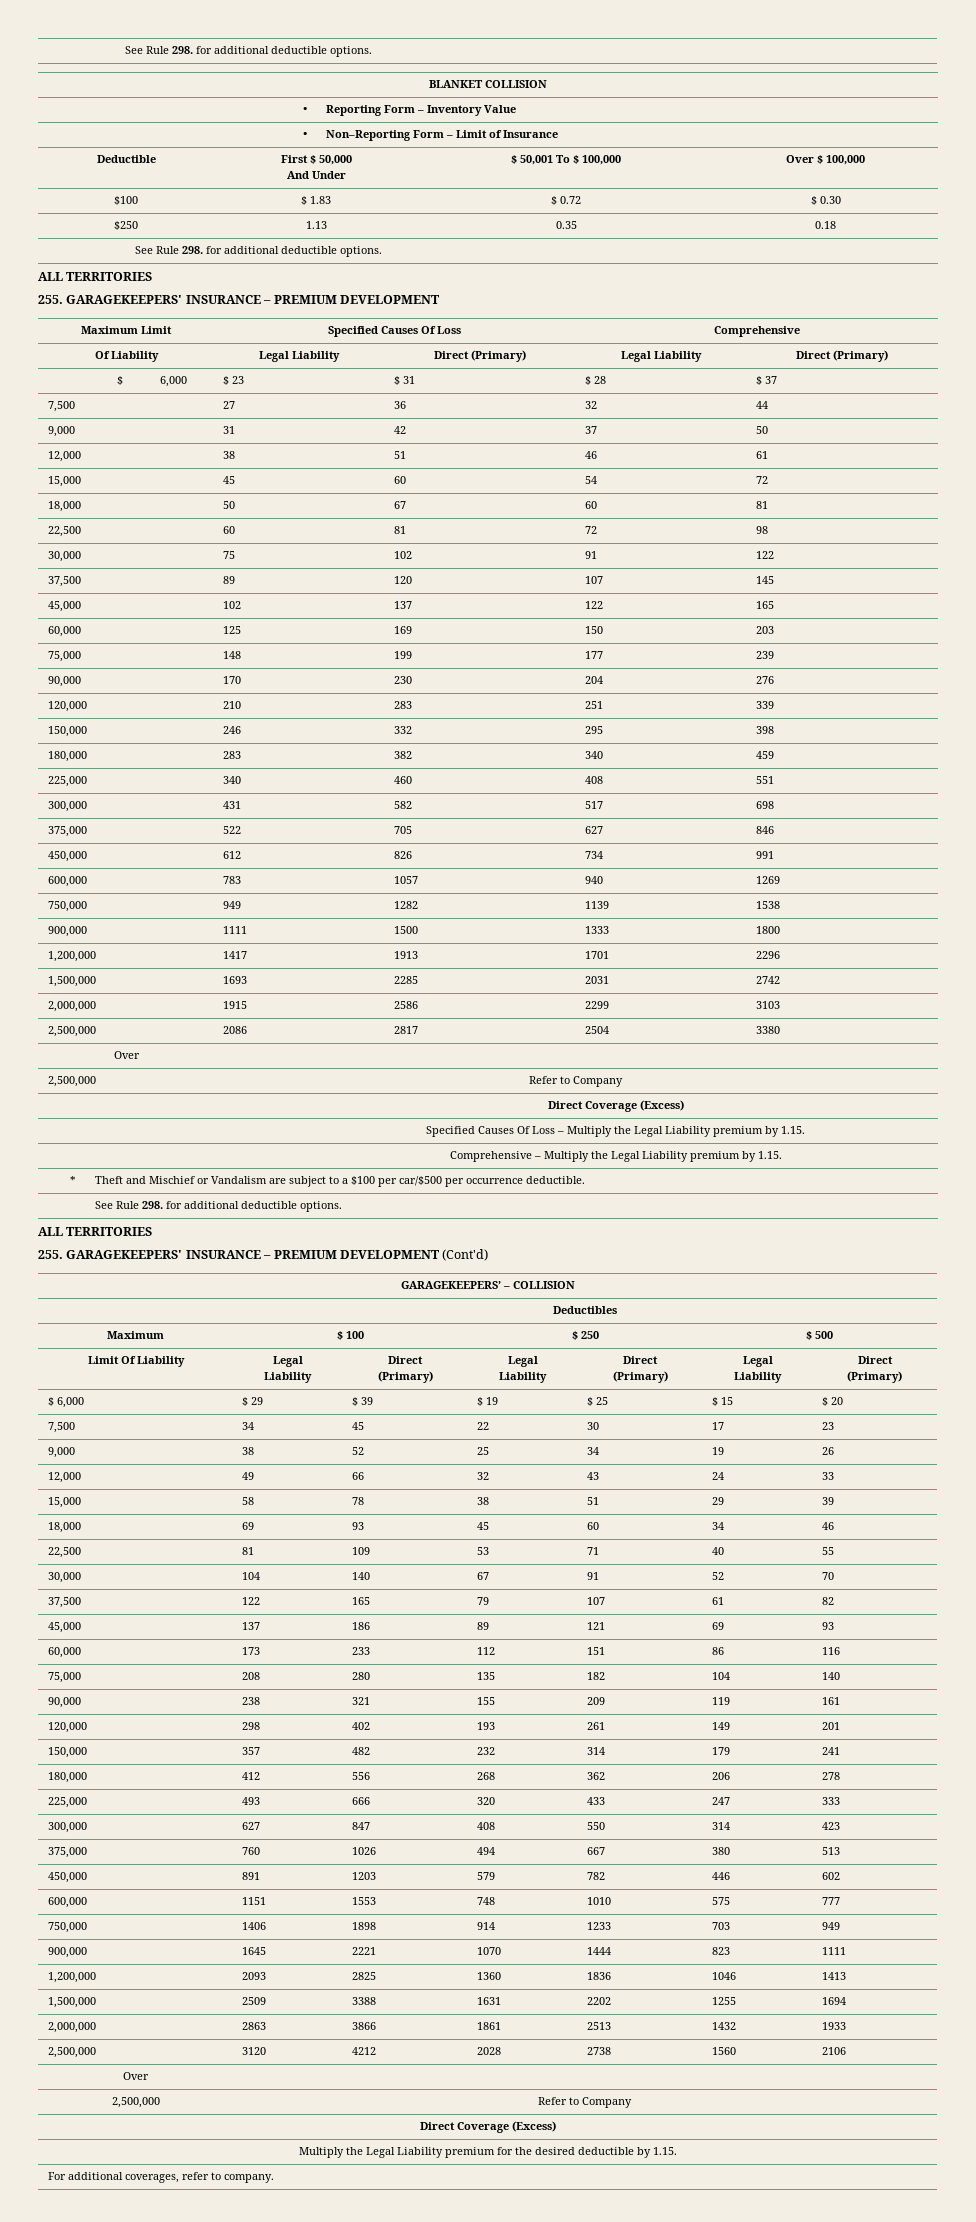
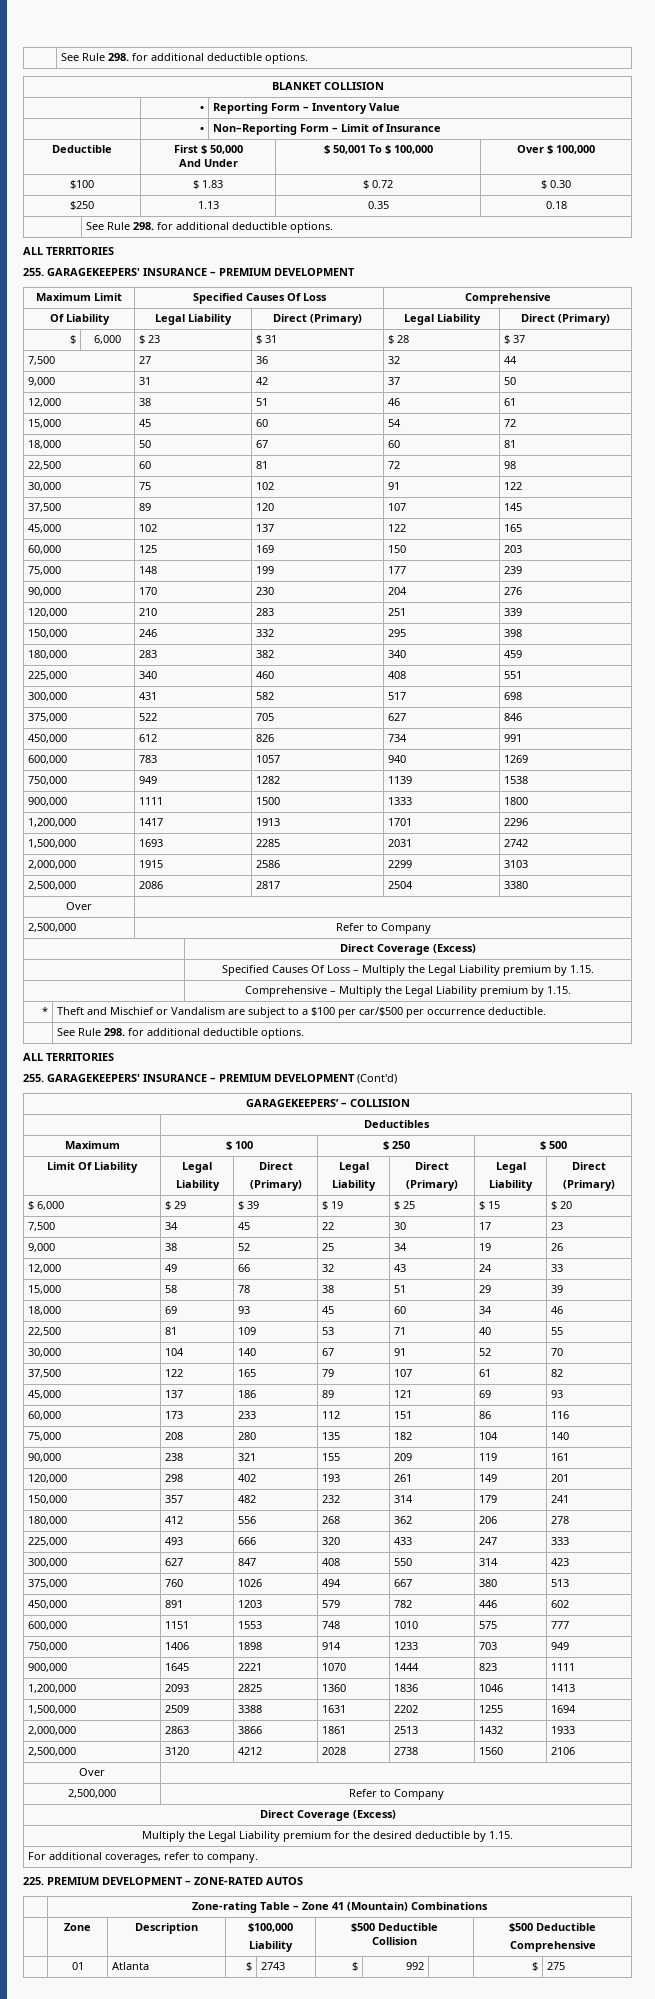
+ 225. PREMIUM DEVELOPMENT – ZONE-RATED AUTOS
+ | Zone-rating Table – Zone 41 (Mountain) Combinations
+ | Zone | Description | $100,000
+ Liability | $500 Deductible
+ Collision | $500 Deductible
+ Comprehensive
+ | 01 | Atlanta | $ | 2743 | $ | 992 | | $ | 275

